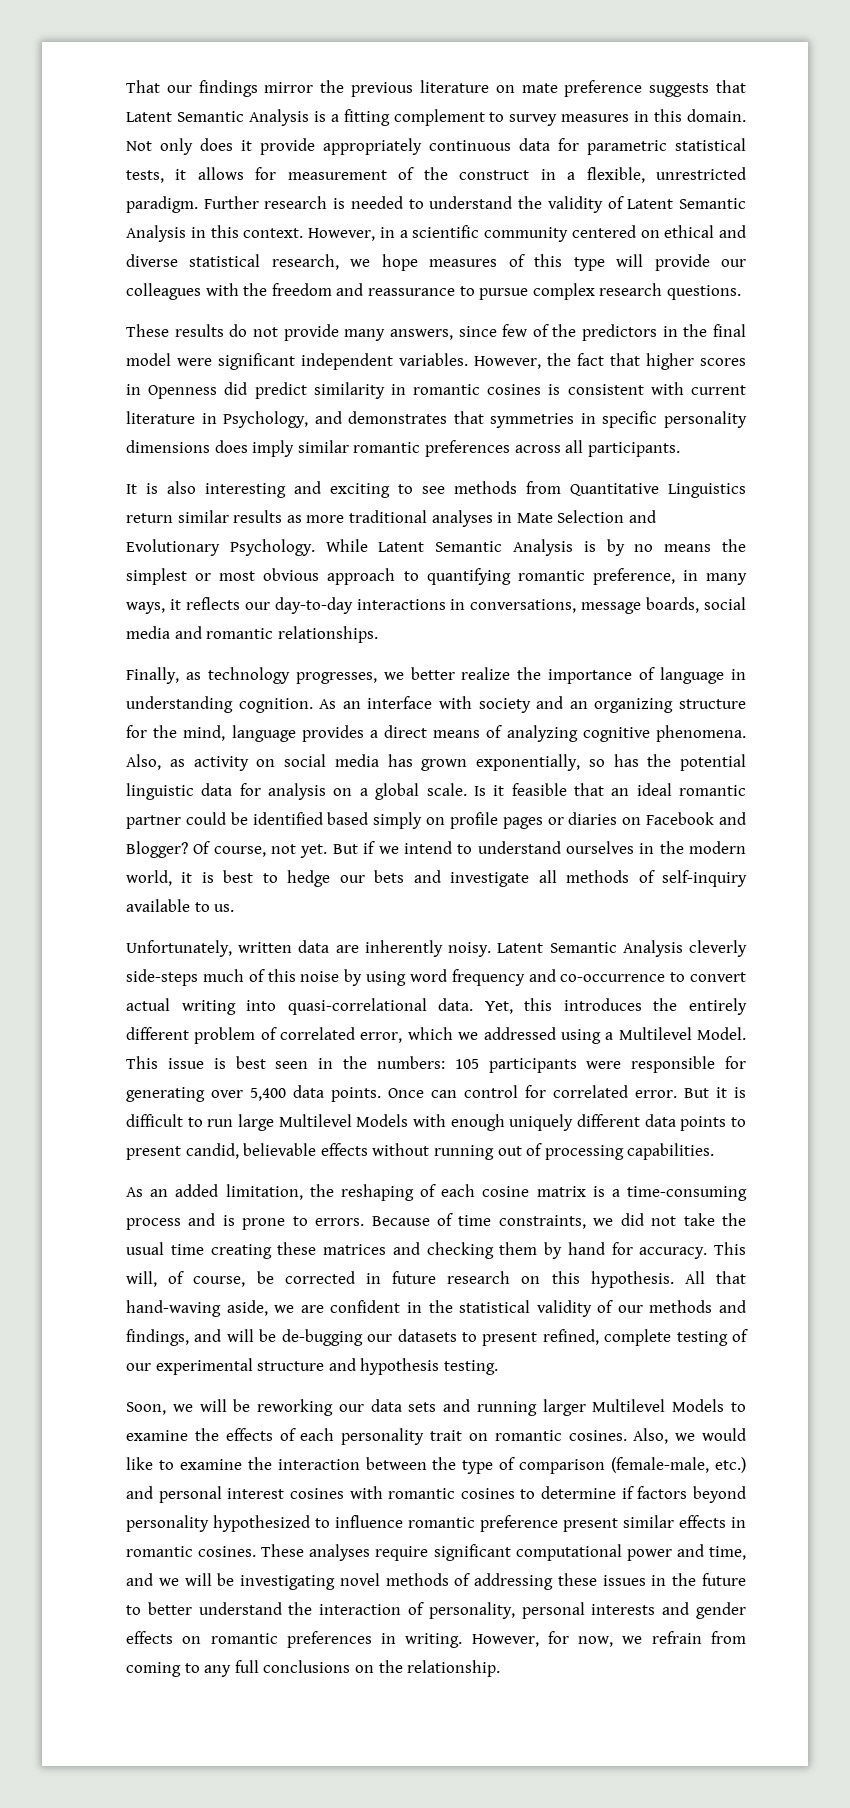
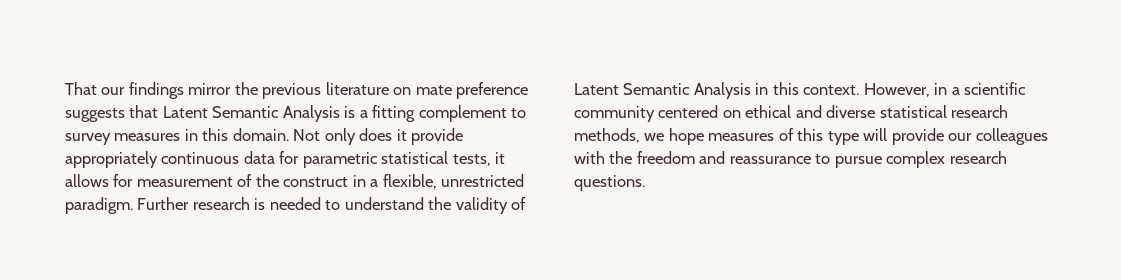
- However, in a scientific community centered on ethical and diverse statistical research, we hope measures of this type will provide our colleagues with the freedom and reassurance to pursue complex research questions.
+ However, in a scientific community centered on ethical and diverse statistical research methods, we hope measures of this type will provide our colleagues with the freedom and reassurance to pursue complex research questions.
- These results do not provide many answers, since few of the predictors in the final model were significant independent variables. However, the fact that higher scores in Openness did predict similarity in romantic cosines is consistent with current literature in Psychology, and demonstrates that symmetries in specific personality dimensions does imply similar romantic preferences across all participants.
- It is also interesting and exciting to see methods from Quantitative Linguistics return similar results as more traditional analyses in Mate Selection and Evolutionary Psychology. While Latent Semantic Analysis is by no means the simplest or most obvious approach to quantifying romantic preference, in many ways, it reflects our day-to-day interactions in conversations, message boards, social media and romantic relationships.
- Finally, as technology progresses, we better realize the importance of language in understanding cognition. As an interface with society and an organizing structure for the mind, language provides a direct means of analyzing cognitive phenomena. Also, as activity on social media has grown exponentially, so has the potential linguistic data for analysis on a global scale. Is it feasible that an ideal romantic partner could be identified based simply on profile pages or diaries on Facebook and Blogger? Of course, not yet. But if we intend to understand ourselves in the modern world, it is best to hedge our bets and investigate all methods of self-inquiry available to us.
- Unfortunately, written data are inherently noisy. Latent Semantic Analysis cleverly side-steps much of this noise by using word frequency and co-occurrence to convert actual writing into quasi-correlational data. Yet, this introduces the entirely different problem of correlated error, which we addressed using a Multilevel Model. This issue is best seen in the numbers: 105 participants were responsible for generating over 5,400 data points. Once can control for correlated error. But it is difficult to run large Multilevel Models with enough uniquely different data points to present candid, believable effects without running out of processing capabilities.
- As an added limitation, the reshaping of each cosine matrix is a time-consuming process and is prone to errors. Because of time constraints, we did not take the usual time creating these matrices and checking them by hand for accuracy. This will, of course, be corrected in future research on this hypothesis. All that hand-waving aside, we are confident in the statistical validity of our methods and findings, and will be de-bugging our datasets to present refined, complete testing of our experimental structure and hypothesis testing.
- Soon, we will be reworking our data sets and running larger Multilevel Models to examine the effects of each personality trait on romantic cosines. Also, we would like to examine the interaction between the type of comparison (female-male, etc.) and personal interest cosines with romantic cosines to determine if factors beyond personality hypothesized to influence romantic preference present similar effects in romantic cosines. These analyses require significant computational power and time, and we will be investigating novel methods of addressing these issues in the future to better understand the interaction of personality, personal interests and gender effects on romantic preferences in writing. However, for now, we refrain from coming to any full conclusions on the relationship.

